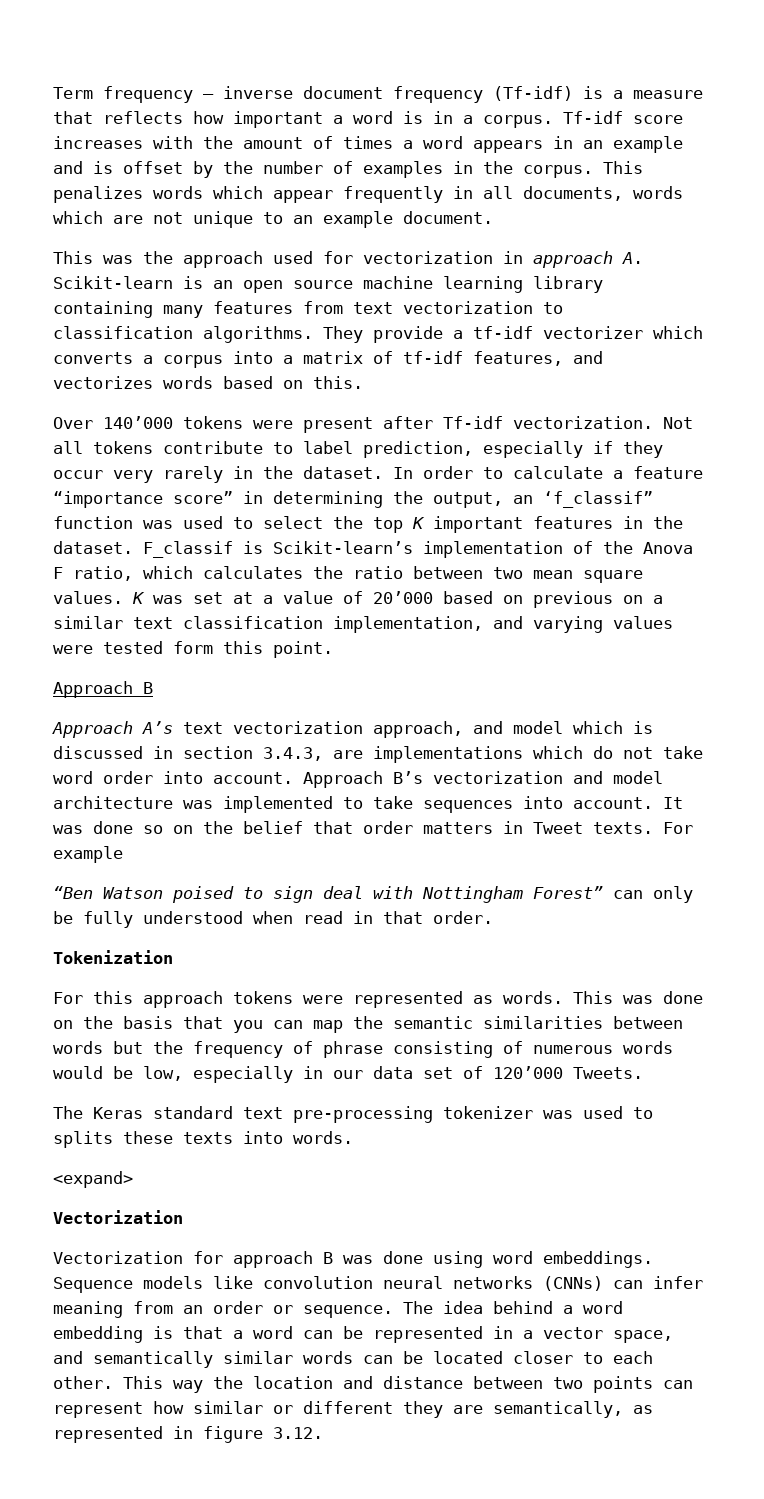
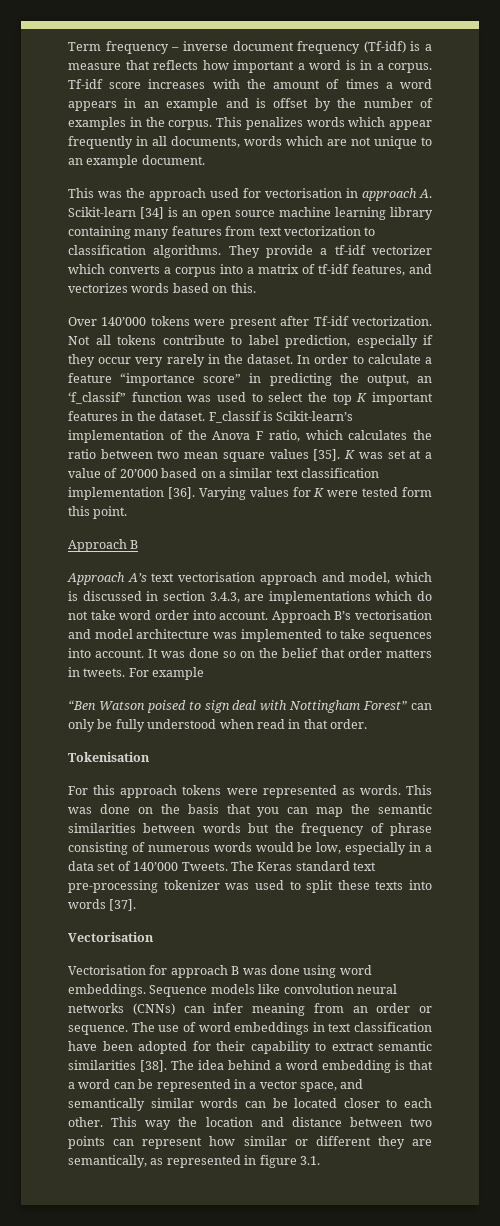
- This was the approach used for vectorization in approach A. Scikit-learn is an open source machine learning library containing many features from text vectorization to classification algorithms.
+ This was the approach used for vectorisation in approach A. Scikit-learn [34] is an open source machine learning library containing many features from text vectorization to classification algorithms.
- In order to calculate a feature “importance score” in determining the output, an ‘f_classif” function was used to select the top K important features in the dataset.
+ In order to calculate a feature “importance score” in predicting the output, an ‘f_classif” function was used to select the top K important features in the dataset.
- F_classif is Scikit-learn’s implementation of the Anova F ratio, which calculates the ratio between two mean square values.
+ F_classif is Scikit-learn’s implementation of the Anova F ratio, which calculates the ratio between two mean square values [35].
- K was set at a value of 20’000 based on previous on a similar text classification implementation, and varying values were tested form this point.
+ K was set at a value of 20’000 based on a similar text classification implementation [36]. Varying values for K were tested form this point.
- Approach A’s text vectorization approach, and model which is discussed in section 3.4.3, are implementations which do not take word order into account.
+ Approach A’s text vectorisation approach and model, which is discussed in section 3.4.3, are implementations which do not take word order into account.
- Approach B’s vectorization and model architecture was implemented to take sequences into account.
+ Approach B’s vectorisation and model architecture was implemented to take sequences into account.
- It was done so on the belief that order matters in Tweet texts.
+ It was done so on the belief that order matters in tweets.
- Tokenization
+ Tokenisation
- This was done on the basis that you can map the semantic similarities between words but the frequency of phrase consisting of numerous words would be low, especially in our data set of 120’000 Tweets.
- The Keras standard text pre-processing tokenizer was used to splits these texts into words.
- <expand>
- Vectorization
- Vectorization for approach B was done using word embeddings.
+ This was done on the basis that you can map the semantic similarities between words but the frequency of phrase consisting of numerous words would be low, especially in a data set of 140’000 Tweets. The Keras standard text pre-processing tokenizer was used to split these texts into words [37].
+ Vectorisation
+ Vectorisation for approach B was done using word embeddings.
- The idea behind a word embedding is that a word can be represented in a vector space, and semantically similar words can be located closer to each other.
+ The use of word embeddings in text classification have been adopted for their capability to extract semantic similarities [38]. The idea behind a word embedding is that a word can be represented in a vector space, and semantically similar words can be located closer to each other.
- This way the location and distance between two points can represent how similar or different they are semantically, as represented in figure 3.12.
+ This way the location and distance between two points can represent how similar or different they are semantically, as represented in figure 3.1.

